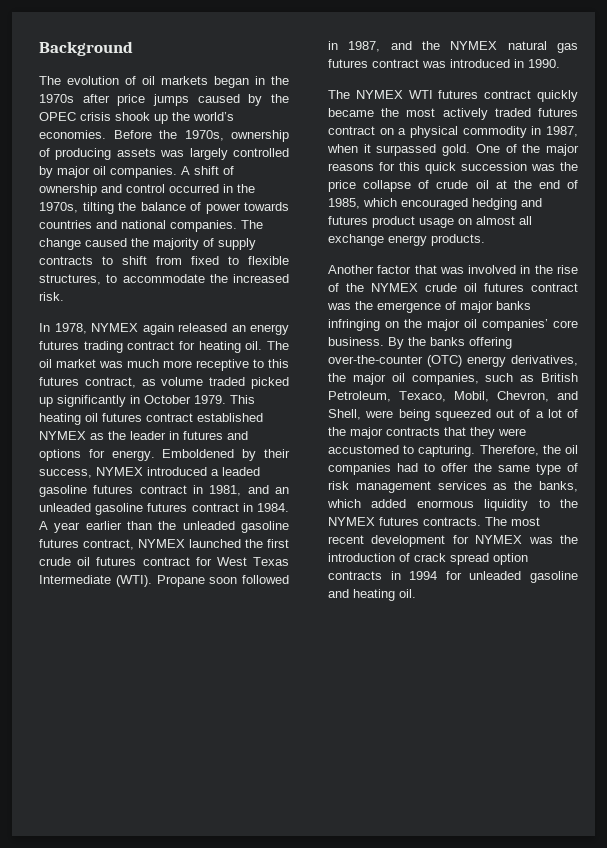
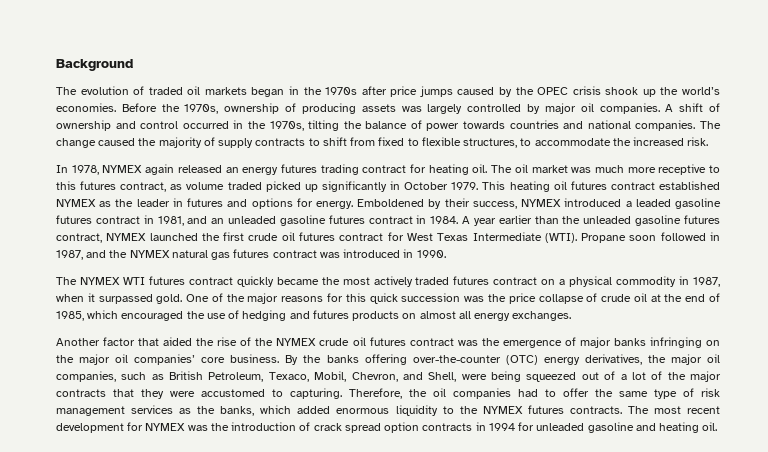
- The evolution of oil markets began in the 1970s after price jumps caused by the OPEC crisis shook up the world’s economies.
+ The evolution of traded oil markets began in the 1970s after price jumps caused by the OPEC crisis shook up the world’s economies.
- One of the major reasons for this quick succession was the price collapse of crude oil at the end of 1985, which encouraged hedging and futures product usage on almost all exchange energy products.
+ One of the major reasons for this quick succession was the price collapse of crude oil at the end of 1985, which encouraged the use of hedging and futures products on almost all energy exchanges.
- Another factor that was involved in the rise of the NYMEX crude oil futures contract was the emergence of major banks infringing on the major oil companies’ core business.
+ Another factor that aided the rise of the NYMEX crude oil futures contract was the emergence of major banks infringing on the major oil companies’ core business.

